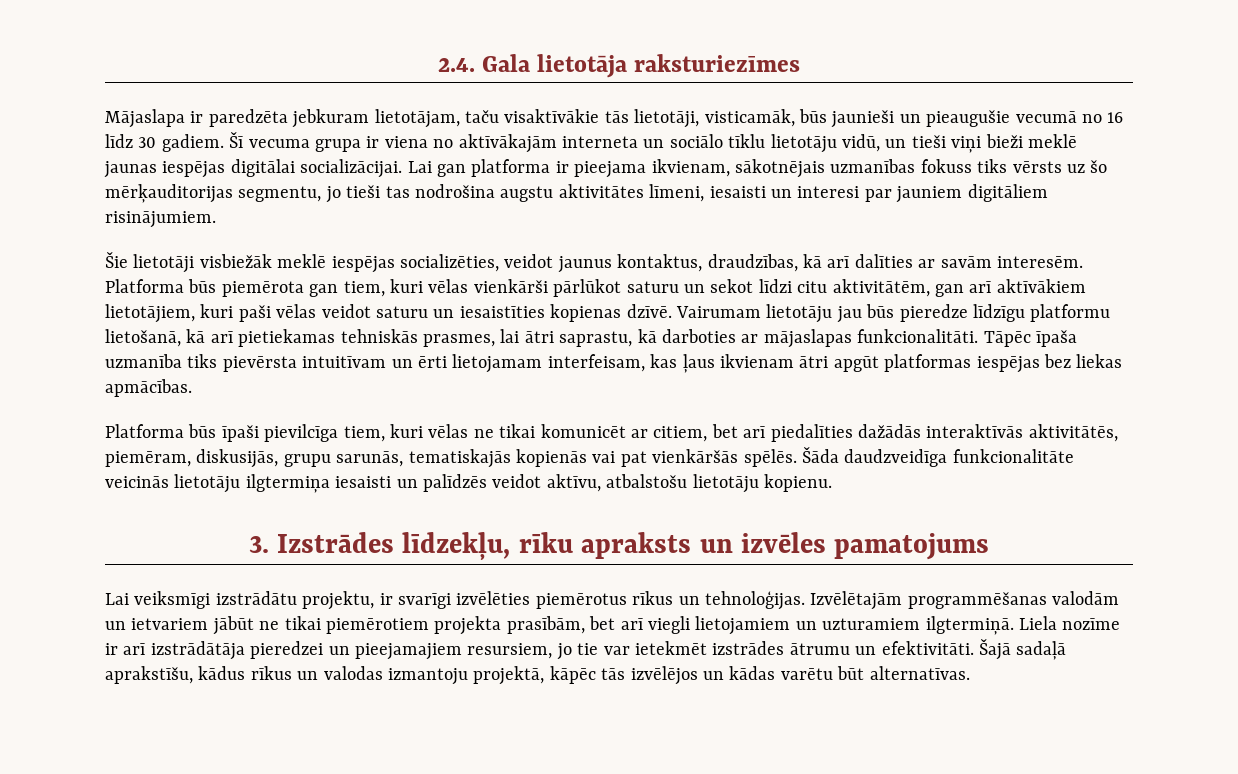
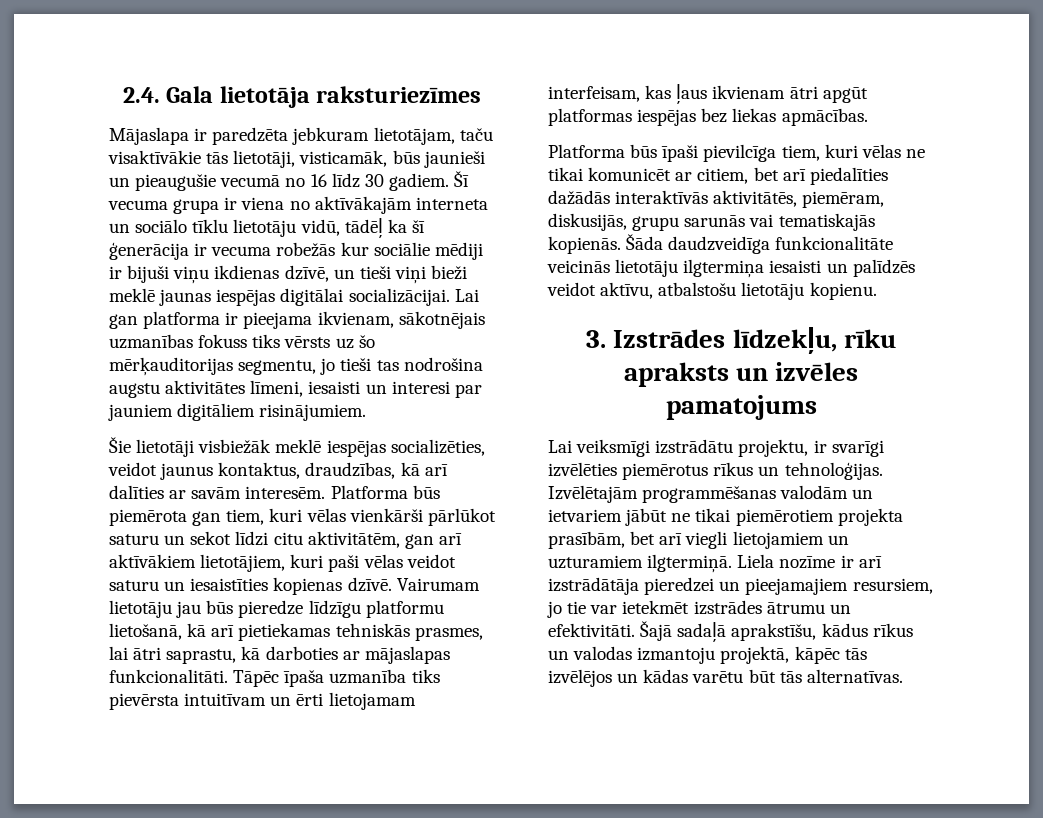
- Šī vecuma grupa ir viena no aktīvākajām interneta un sociālo tīklu lietotāju vidū, un tieši viņi bieži meklē jaunas iespējas digitālai socializācijai.
+ Šī vecuma grupa ir viena no aktīvākajām interneta un sociālo tīklu lietotāju vidū, tādēļ ka šī ģenerācija ir vecuma robežās kur sociālie mēdiji ir bijuši viņu ikdienas dzīvē, un tieši viņi bieži meklē jaunas iespējas digitālai socializācijai.
- Platforma būs īpaši pievilcīga tiem, kuri vēlas ne tikai komunicēt ar citiem, bet arī piedalīties dažādās interaktīvās aktivitātēs, piemēram, diskusijās, grupu sarunās, tematiskajās kopienās vai pat vienkāršās spēlēs.
+ Platforma būs īpaši pievilcīga tiem, kuri vēlas ne tikai komunicēt ar citiem, bet arī piedalīties dažādās interaktīvās aktivitātēs, piemēram, diskusijās, grupu sarunās vai tematiskajās kopienās.
- Šajā sadaļā aprakstīšu, kādus rīkus un valodas izmantoju projektā, kāpēc tās izvēlējos un kādas varētu būt alternatīvas.
+ Šajā sadaļā aprakstīšu, kādus rīkus un valodas izmantoju projektā, kāpēc tās izvēlējos un kādas varētu būt tās alternatīvas.

